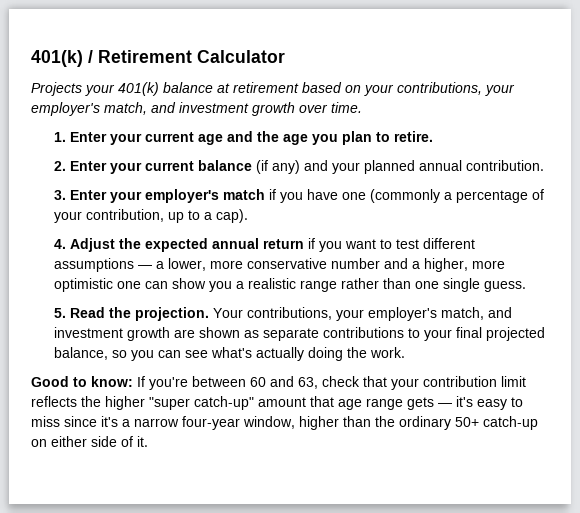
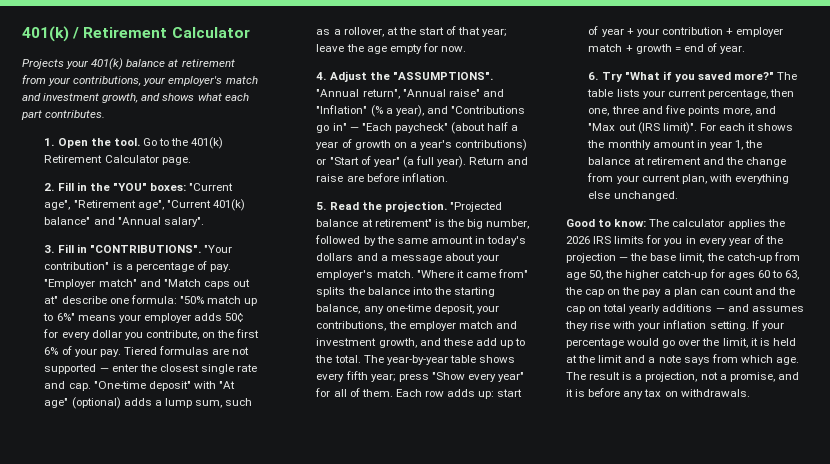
- Projects your 401(k) balance at retirement based on your contributions, your employer's match, and investment growth over time.
- 1. Enter your current age and the age you plan to retire.
- 2. Enter your current balance (if any) and your planned annual contribution.
- 3. Enter your employer's match if you have one (commonly a percentage of your contribution, up to a cap).
- 4. Adjust the expected annual return if you want to test different assumptions — a lower, more conservative number and a higher, more optimistic one can show you a realistic range rather than one single guess.
- 5. Read the projection. Your contributions, your employer's match, and investment growth are shown as separate contributions to your final projected balance, so you can see what's actually doing the work.
- Good to know: If you're between 60 and 63, check that your contribution limit reflects the higher "super catch-up" amount that age range gets — it's easy to miss since it's a narrow four-year window, higher than the ordinary 50+ catch-up on either side of it.
+ Projects your 401(k) balance at retirement from your contributions, your employer's match and investment growth, and shows what each part contributes.
+ 1. Open the tool. Go to the 401(k) Retirement Calculator page.
+ 2. Fill in the "YOU" boxes: "Current age", "Retirement age", "Current 401(k) balance" and "Annual salary".
+ 3. Fill in "CONTRIBUTIONS". "Your contribution" is a percentage of pay. "Employer match" and "Match caps out at" describe one formula: "50% match up to 6%" means your employer adds 50¢ for every dollar you contribute, on the first 6% of your pay. Tiered formulas are not supported — enter the closest single rate and cap. "One-time deposit" with "At age" (optional) adds a lump sum, such as a rollover, at the start of that year; leave the age empty for now.
+ 4. Adjust the "ASSUMPTIONS". "Annual return", "Annual raise" and "Inflation" (% a year), and "Contributions go in" — "Each paycheck" (about half a year of growth on a year's contributions) or "Start of year" (a full year). Return and raise are before inflation.
+ 5. Read the projection. "Projected balance at retirement" is the big number, followed by the same amount in today's dollars and a message about your employer's match. "Where it came from" splits the balance into the starting balance, any one-time deposit, your contributions, the employer match and investment growth, and these add up to the total. The year-by-year table shows every fifth year; press "Show every year" for all of them. Each row adds up: start of year + your contribution + employer match + growth = end of year.
+ 6. Try "What if you saved more?" The table lists your current percentage, then one, three and five points more, and "Max out (IRS limit)". For each it shows the monthly amount in year 1, the balance at retirement and the change from your current plan, with everything else unchanged.
+ Good to know: The calculator applies the 2026 IRS limits for you in every year of the projection — the base limit, the catch-up from age 50, the higher catch-up for ages 60 to 63, the cap on the pay a plan can count and the cap on total yearly additions — and assumes they rise with your inflation setting. If your percentage would go over the limit, it is held at the limit and a note says from which age. The result is a projection, not a promise, and it is before any tax on withdrawals.

